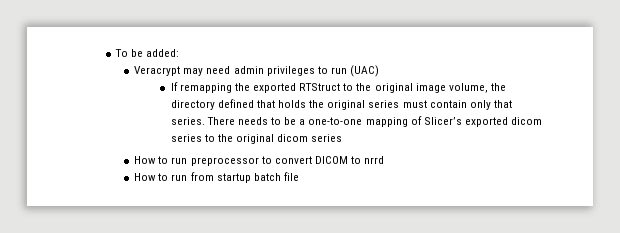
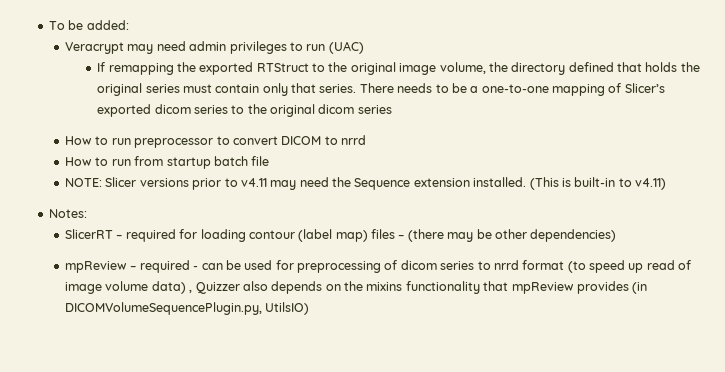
+ NOTE: Slicer versions prior to v4.11 may need the Sequence extension installed. (This is built-in to v4.11)
+ Notes:
+ SlicerRT – required for loading contour (label map) files – (there may be other dependencies)
+ mpReview – required - can be used for preprocessing of dicom series to nrrd format (to speed up read of image volume data) , Quizzer also depends on the mixins functionality that mpReview provides (in DICOMVolumeSequencePlugin.py, UtilsIO)

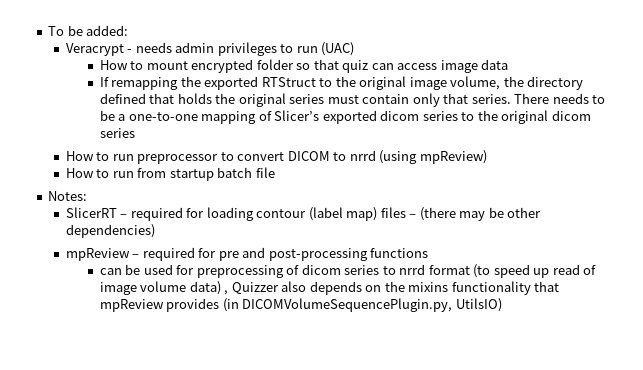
- Veracrypt may need admin privileges to run (UAC)
+ Veracrypt - needs admin privileges to run (UAC)
+ How to mount encrypted folder so that quiz can access image data
- How to run preprocessor to convert DICOM to nrrd
+ How to run preprocessor to convert DICOM to nrrd (using mpReview)
- NOTE: Slicer versions prior to v4.11 may need the Sequence extension installed. (This is built-in to v4.11)
- mpReview – required - can be used for preprocessing of dicom series to nrrd format (to speed up read of image volume data) , Quizzer also depends on the mixins functionality that mpReview provides (in DICOMVolumeSequencePlugin.py, UtilsIO)
+ mpReview – required for pre and post-processing functions
+ can be used for preprocessing of dicom series to nrrd format (to speed up read of image volume data) , Quizzer also depends on the mixins functionality that mpReview provides (in DICOMVolumeSequencePlugin.py, UtilsIO)

